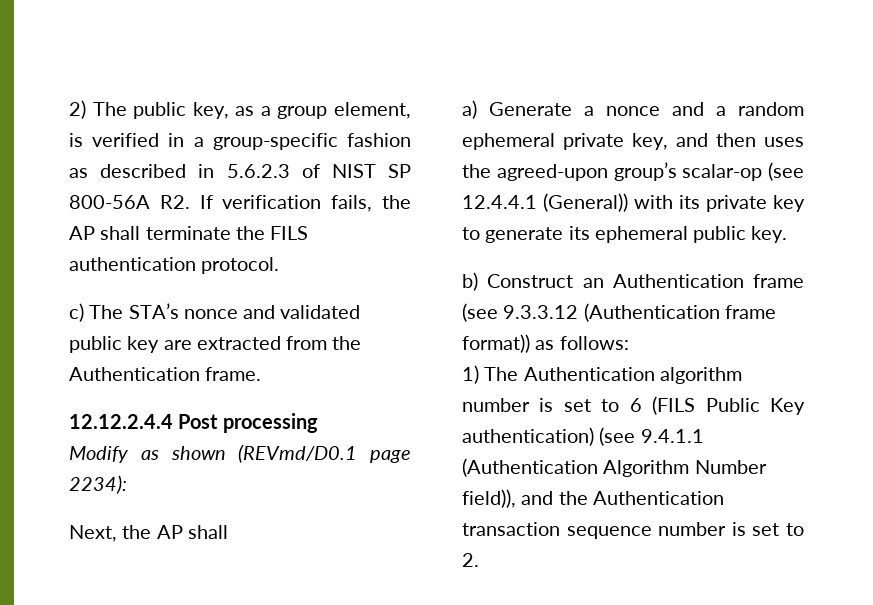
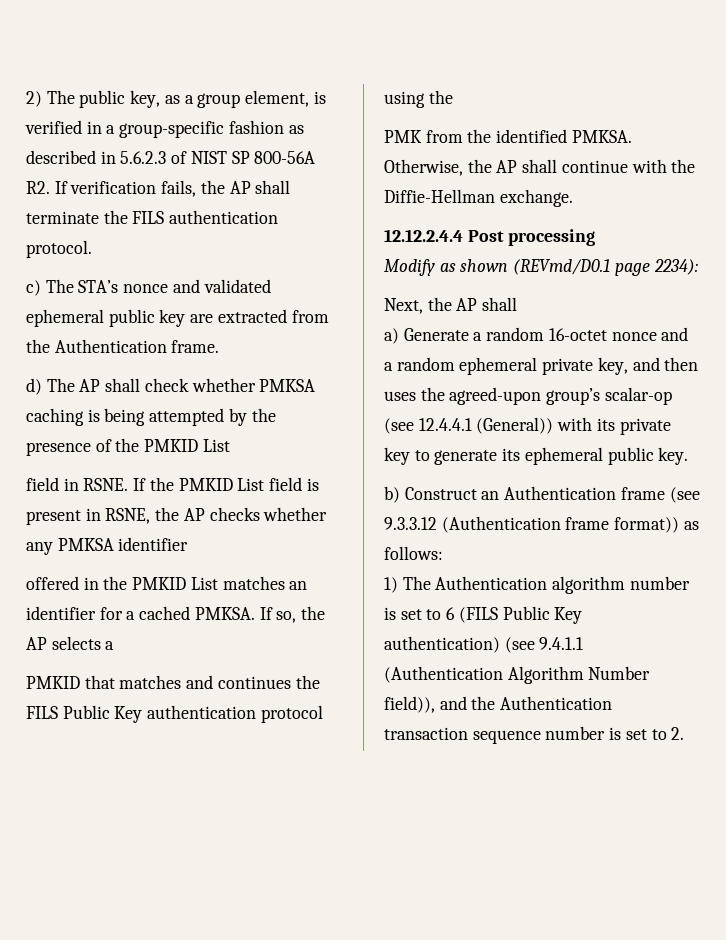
- c) The STA’s nonce and validated public key are extracted from the Authentication frame.
+ c) The STA’s nonce and validated ephemeral public key are extracted from the Authentication frame.
+ d) The AP shall check whether PMKSA caching is being attempted by the presence of the PMKID List
+ field in RSNE. If the PMKID List field is present in RSNE, the AP checks whether any PMKSA identifier
+ offered in the PMKID List matches an identifier for a cached PMKSA. If so, the AP selects a
+ PMKID that matches and continues the FILS Public Key authentication protocol using the
+ PMK from the identified PMKSA. Otherwise, the AP shall continue with the Diffie-Hellman exchange.
- a) Generate a nonce and a random ephemeral private key, and then uses the agreed-upon group’s scalar-op (see 12.4.4.1 (General)) with its private key to generate its ephemeral public key.
+ a) Generate a random 16-octet nonce and a random ephemeral private key, and then uses the agreed-upon group’s scalar-op (see 12.4.4.1 (General)) with its private key to generate its ephemeral public key.

